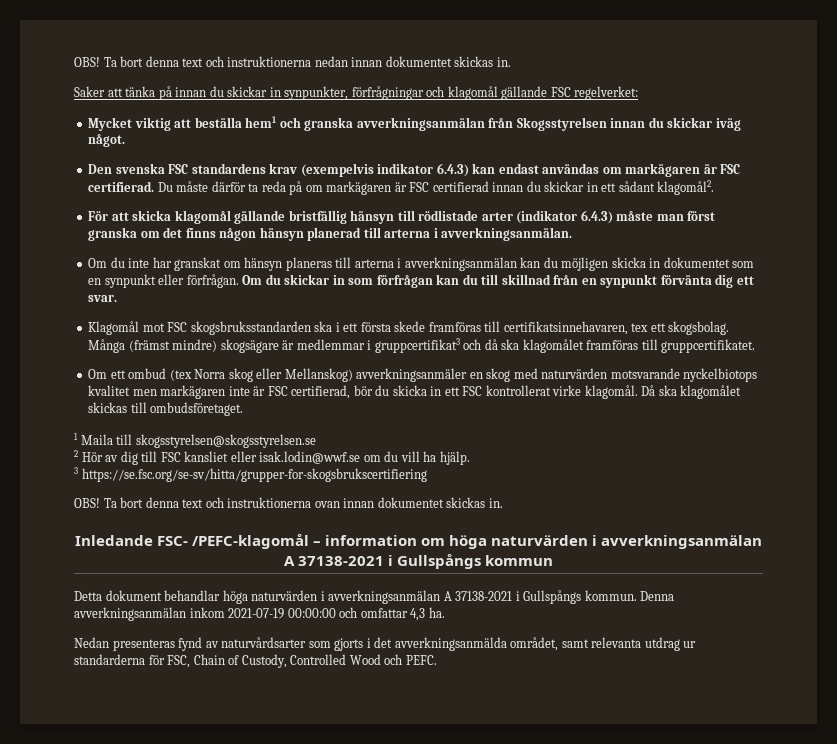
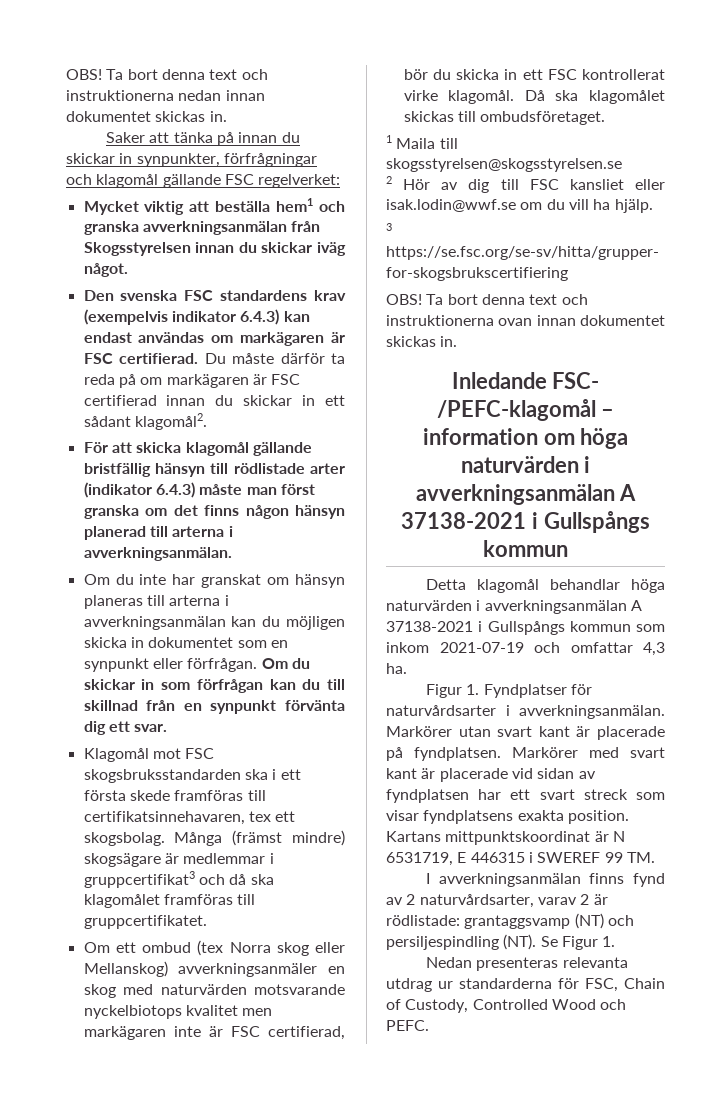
- Detta dokument behandlar höga naturvärden i avverkningsanmälan A 37138-2021 i Gullspångs kommun. Denna avverkningsanmälan inkom 2021-07-19 00:00:00 och omfattar 4,3 ha.
+ Detta klagomål behandlar höga naturvärden i avverkningsanmälan A 37138-2021 i Gullspångs kommun som inkom 2021-07-19 och omfattar 4,3 ha.
- Nedan presenteras fynd av naturvårdsarter som gjorts i det avverkningsanmälda området, samt relevanta utdrag ur standarderna för FSC, Chain of Custody, Controlled Wood och PEFC.
+ Figur 1. Fyndplatser för naturvårdsarter i avverkningsanmälan. Markörer utan svart kant är placerade på fyndplatsen. Markörer med svart kant är placerade vid sidan av fyndplatsen har ett svart streck som visar fyndplatsens exakta position. Kartans mittpunktskoordinat är N 6531719, E 446315 i SWEREF 99 TM.
+ I avverkningsanmälan finns fynd av 2 naturvårdsarter, varav 2 är rödlistade: grantaggsvamp (NT) och persiljespindling (NT). Se Figur 1.
+ Nedan presenteras relevanta utdrag ur standarderna för FSC, Chain of Custody, Controlled Wood och PEFC.

